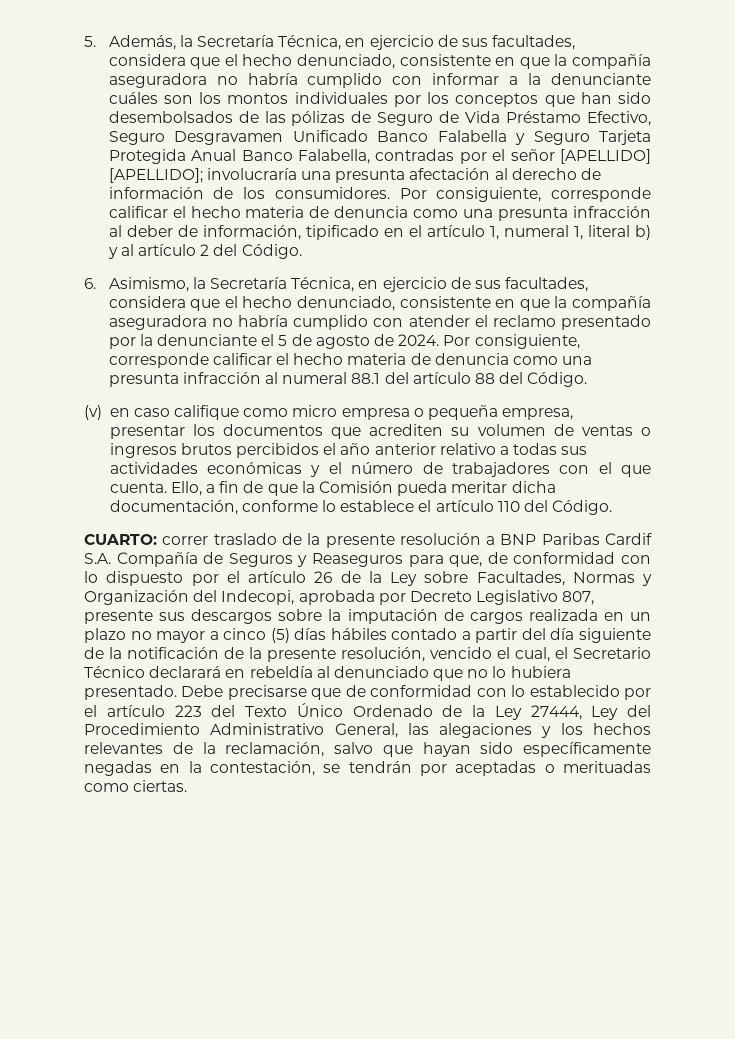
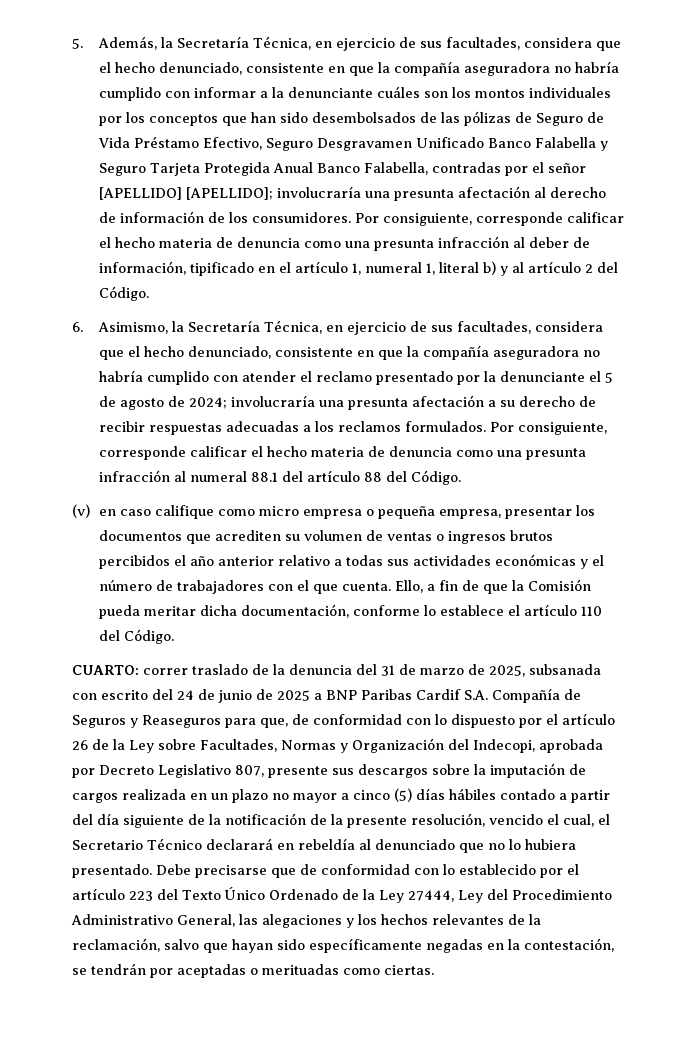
- 6. Asimismo, la Secretaría Técnica, en ejercicio de sus facultades, considera que el hecho denunciado, consistente en que la compañía aseguradora no habría cumplido con atender el reclamo presentado por la denunciante el 5 de agosto de 2024.
+ 6. Asimismo, la Secretaría Técnica, en ejercicio de sus facultades, considera que el hecho denunciado, consistente en que la compañía aseguradora no habría cumplido con atender el reclamo presentado por la denunciante el 5 de agosto de 2024; involucraría una presunta afectación a su derecho de recibir respuestas adecuadas a los reclamos formulados.
- correr traslado de la presente resolución a BNP Paribas Cardif S.A. Compañía de Seguros y Reaseguros para que, de conformidad con lo dispuesto por el artículo 26 de la Ley sobre Facultades, Normas y Organización del Indecopi, aprobada por Decreto Legislativo 807, presente sus descargos sobre la imputación de cargos realizada en un plazo no mayor a cinco (5) días hábiles contado a partir del día siguiente de la notificación de la presente resolución, vencido el cual, el Secretario Técnico declarará en rebeldía al denunciado que no lo hubiera presentado.
+ correr traslado de la denuncia del 31 de marzo de 2025, subsanada con escrito del 24 de junio de 2025 a BNP Paribas Cardif S.A. Compañía de Seguros y Reaseguros para que, de conformidad con lo dispuesto por el artículo 26 de la Ley sobre Facultades, Normas y Organización del Indecopi, aprobada por Decreto Legislativo 807, presente sus descargos sobre la imputación de cargos realizada en un plazo no mayor a cinco (5) días hábiles contado a partir del día siguiente de la notificación de la presente resolución, vencido el cual, el Secretario Técnico declarará en rebeldía al denunciado que no lo hubiera presentado.

